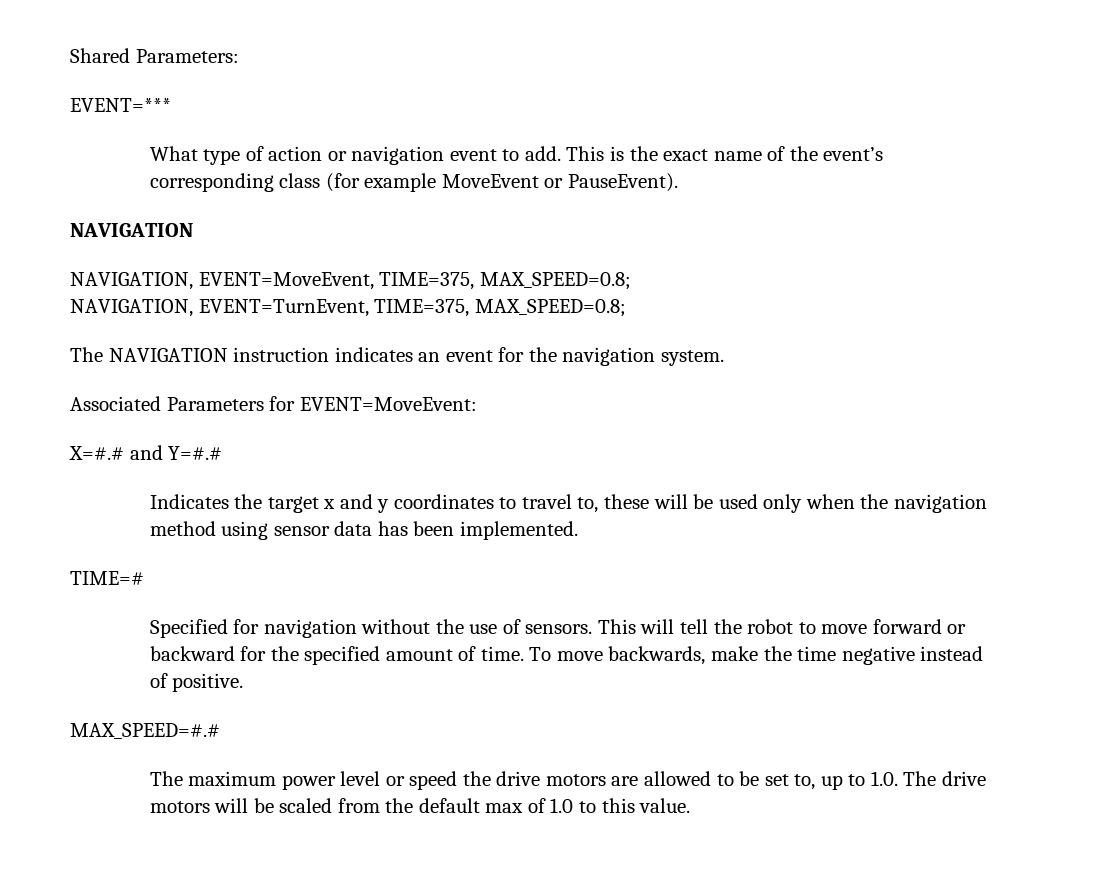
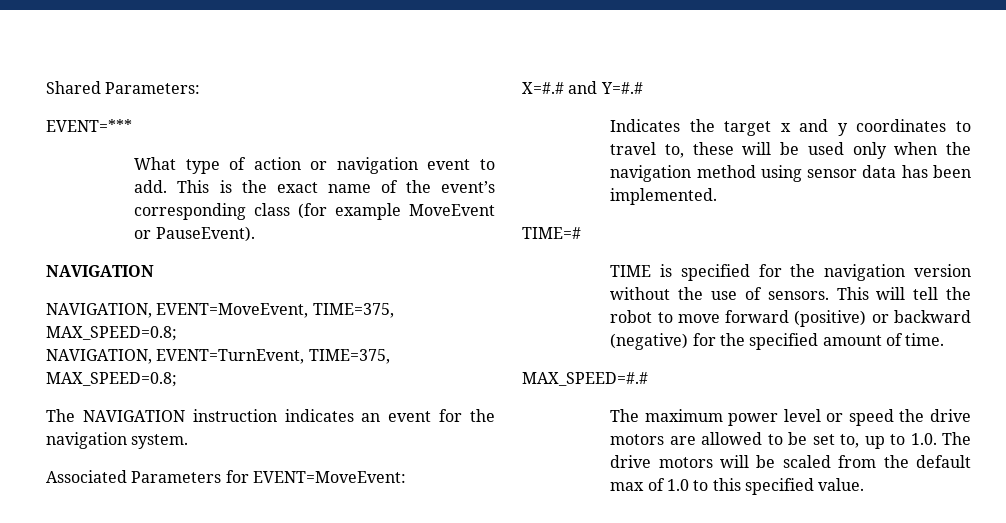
- Specified for navigation without the use of sensors.
+ TIME is specified for the navigation version without the use of sensors.
- This will tell the robot to move forward or backward for the specified amount of time. To move backwards, make the time negative instead of positive.
+ This will tell the robot to move forward (positive) or backward (negative) for the specified amount of time.
- The maximum power level or speed the drive motors are allowed to be set to, up to 1.0. The drive motors will be scaled from the default max of 1.0 to this value.
+ The maximum power level or speed the drive motors are allowed to be set to, up to 1.0. The drive motors will be scaled from the default max of 1.0 to this specified value.

